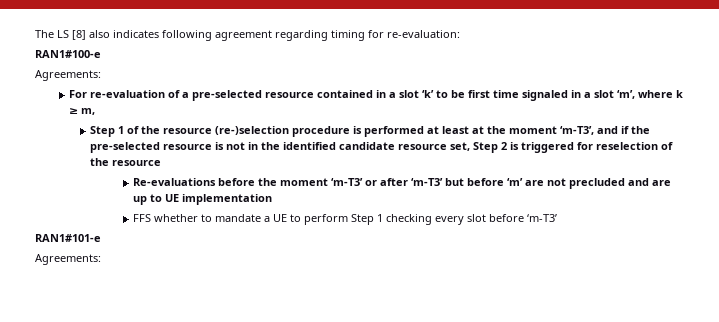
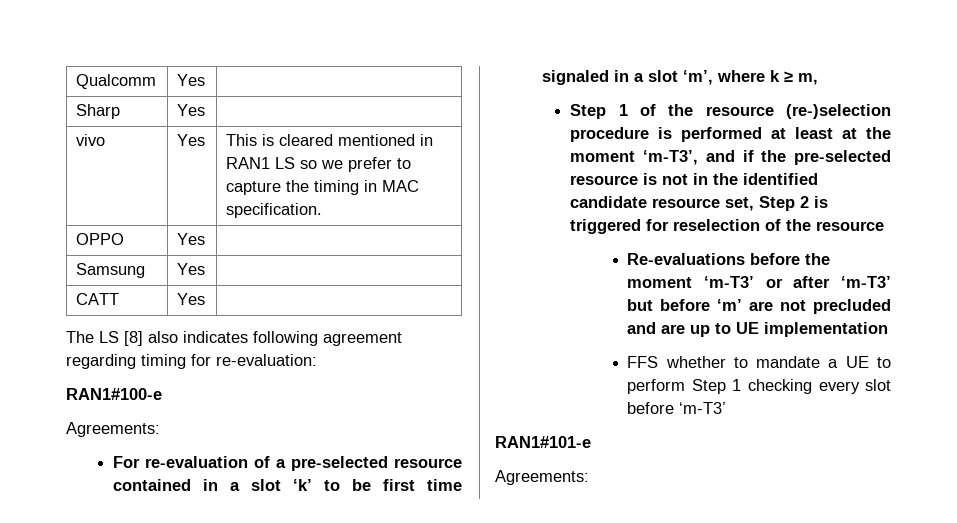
+ Qualcomm | Yes |
+ Sharp | Yes |
+ vivo | Yes | This is cleared mentioned in RAN1 LS so we prefer to capture the timing in MAC specification.
+ OPPO | Yes |
+ Samsung | Yes |
+ CATT | Yes |

